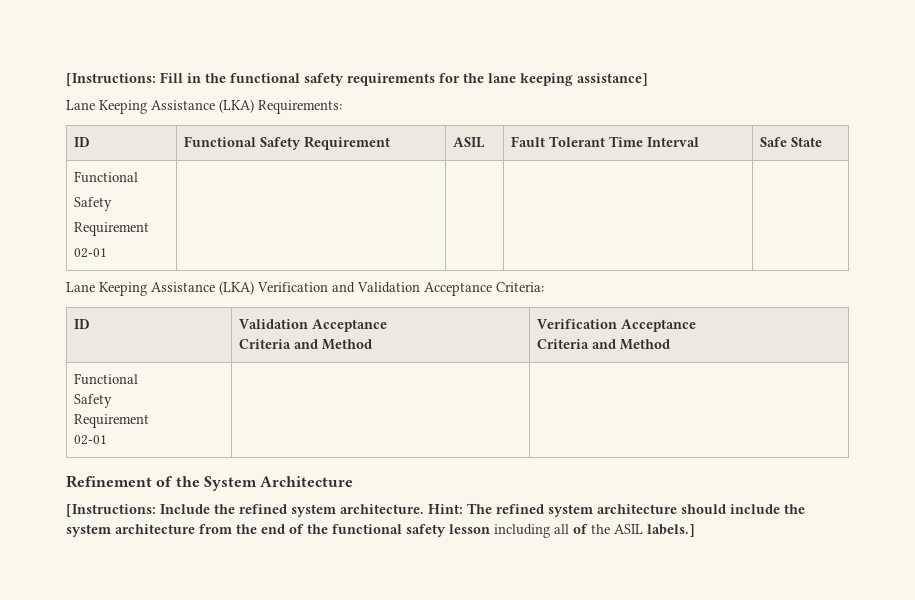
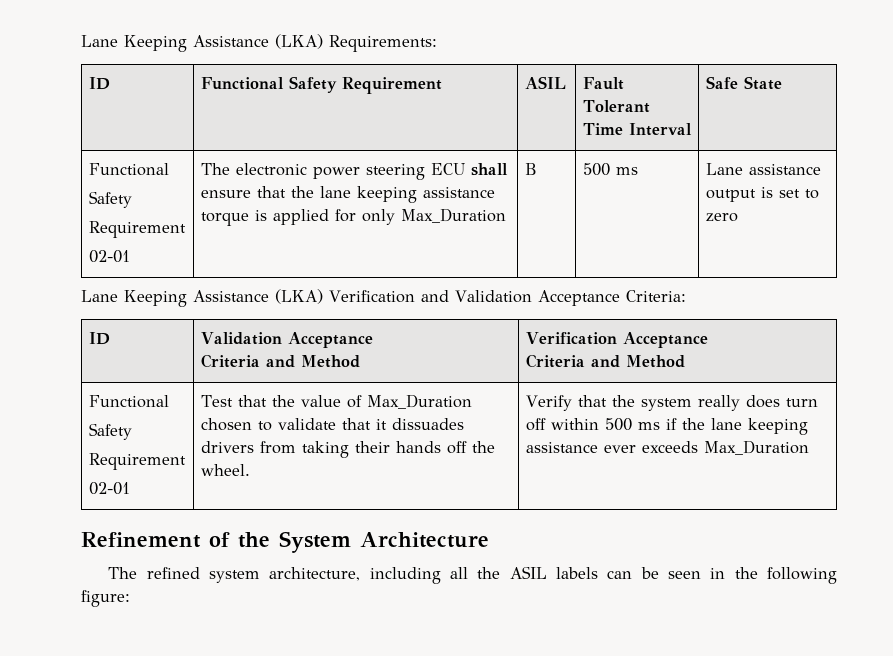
- [Instructions: Fill in the functional safety requirements for the lane keeping assistance]
  ID | Functional Safety Requirement | ASIL | Fault Tolerant Time Interval | Safe State
  Functional
  Safety
  Requirement
- 02-01 | | | |
+ 02-01 | The electronic power steering ECU shall ensure that the lane keeping assistance torque is applied for only Max_Duration | B | 500 ms | Lane assistance output is set to zero
+ Test that the value of Max_Duration chosen to validate that it dissuades drivers from taking their hands off the wheel. | Verify that the system really does turn off within 500 ms if the lane keeping assistance ever exceeds Max_Duration
- [Instructions: Include the refined system architecture. Hint: The refined system architecture should include the system architecture from the end of the functional safety lesson including all of the ASIL labels.]
+ The refined system architecture, including all the ASIL labels can be seen in the following figure:

